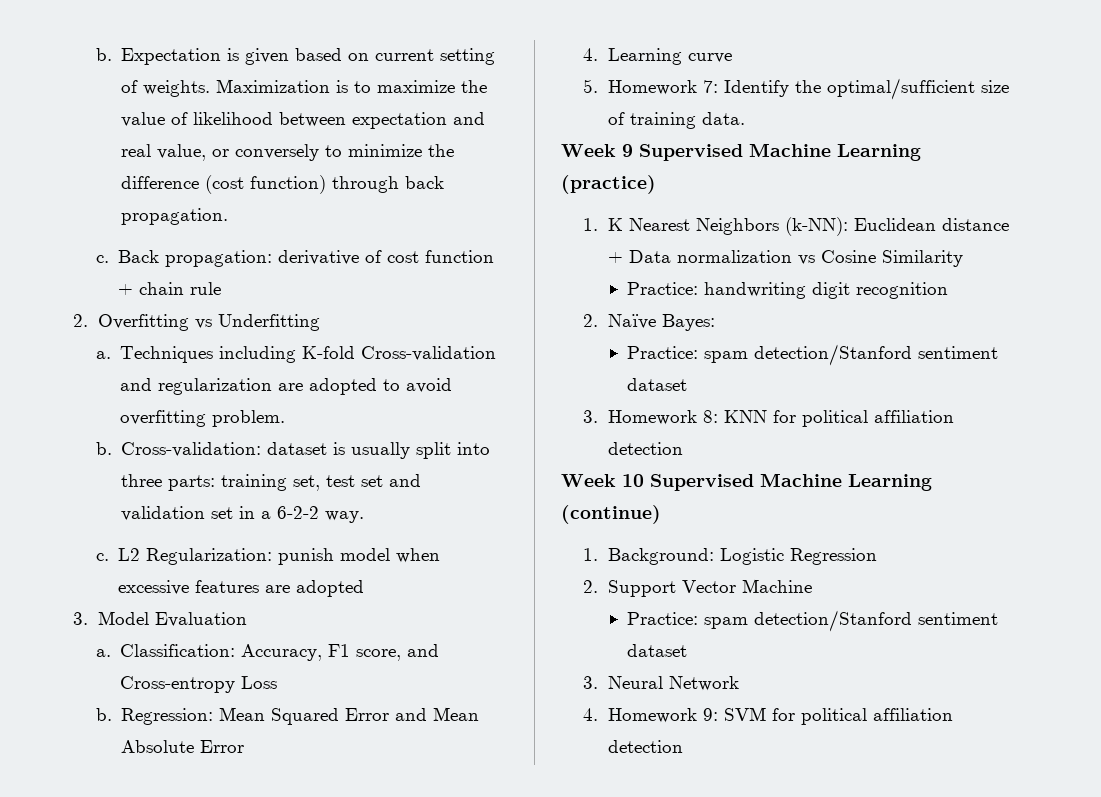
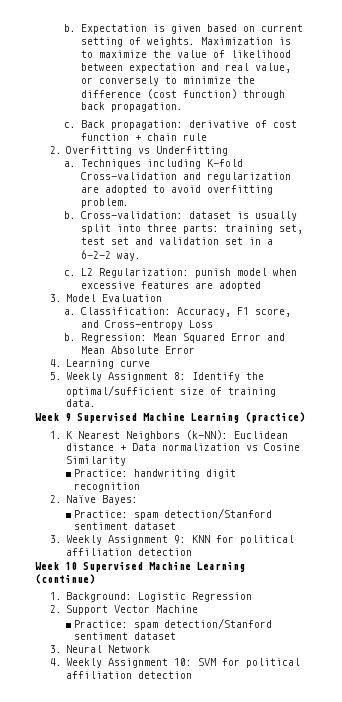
- 5. Homework 7: Identify the optimal/sufficient size of training data.
+ 5. Weekly Assignment 8: Identify the optimal/sufficient size of training data.
- 3. Homework 8: KNN for political affiliation detection
+ 3. Weekly Assignment 9: KNN for political affiliation detection
- 4. Homework 9: SVM for political affiliation detection
+ 4. Weekly Assignment 10: SVM for political affiliation detection

